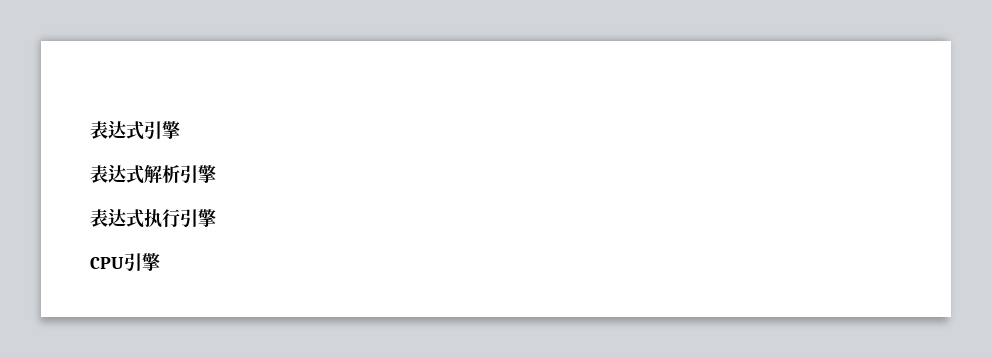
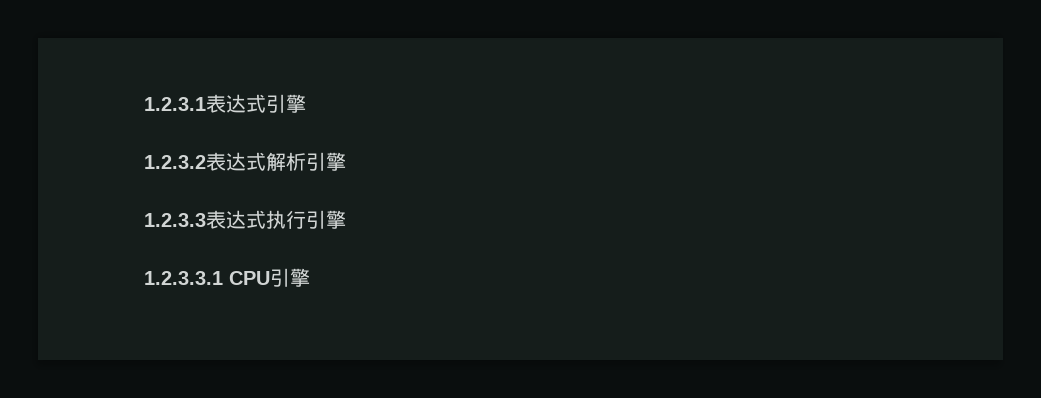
- 表达式引擎
+ 1.2.3.1表达式引擎
- 表达式解析引擎
+ 1.2.3.2表达式解析引擎
- 表达式执行引擎
+ 1.2.3.3表达式执行引擎
- CPU引擎
+ 1.2.3.3.1 CPU引擎

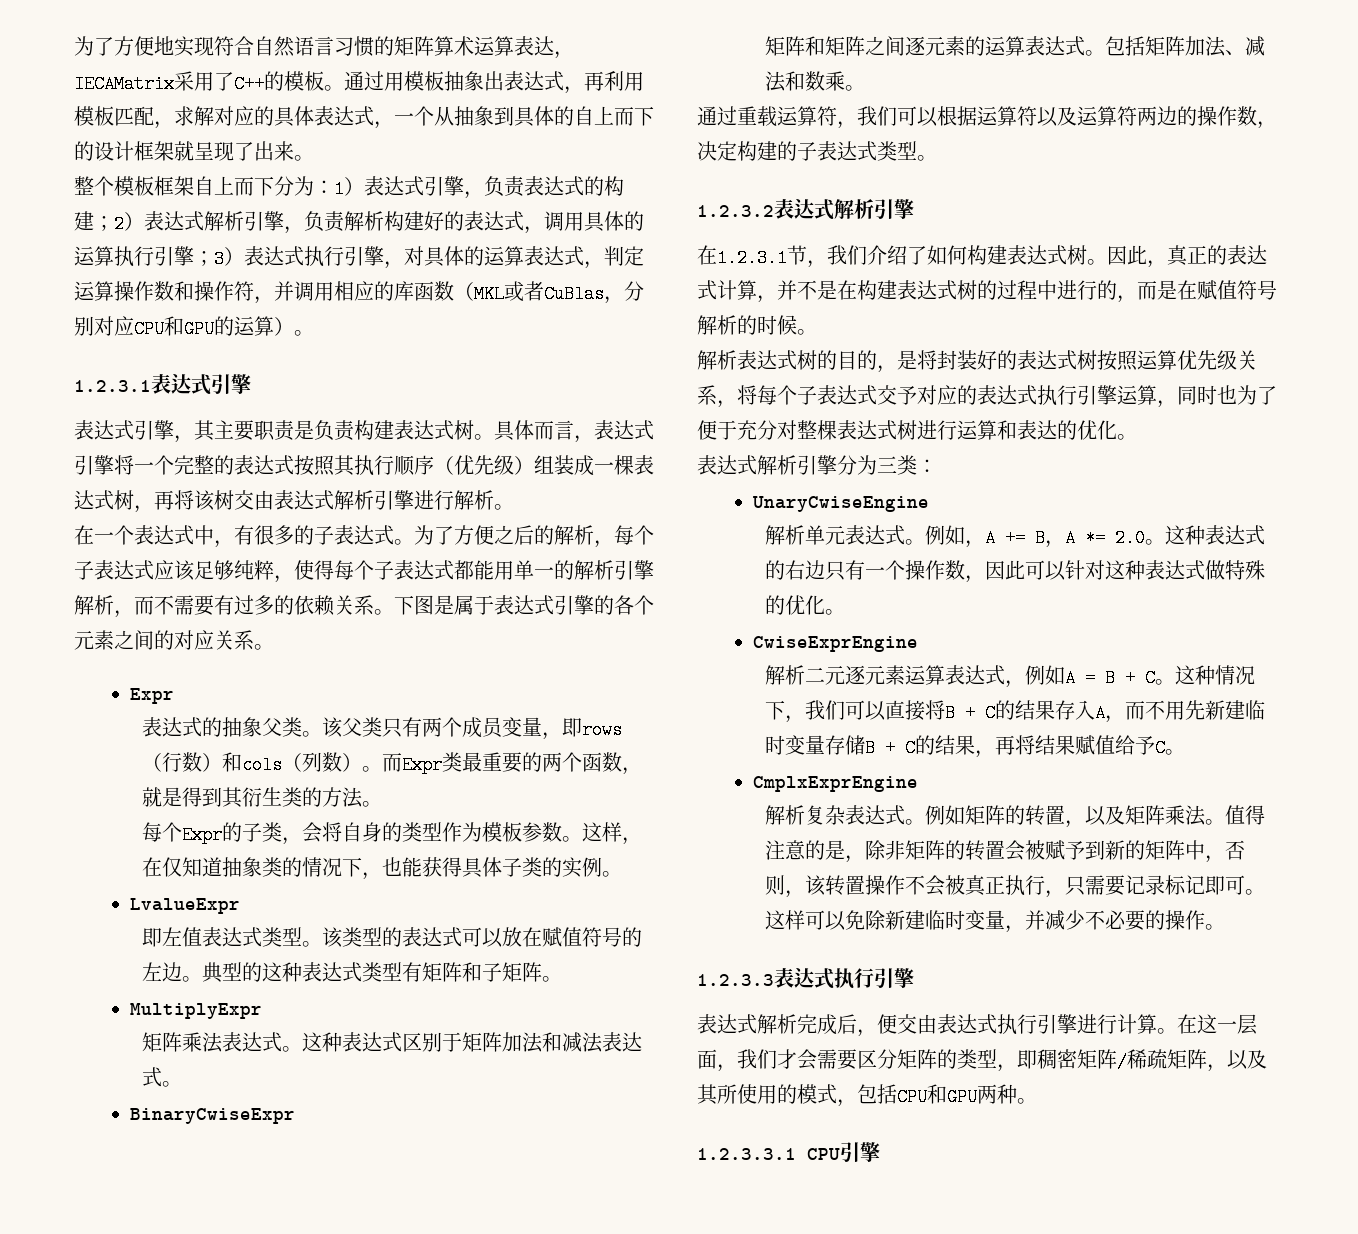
+ 为了方便地实现符合自然语言习惯的矩阵算术运算表达，IECAMatrix采用了C++的模板。通过用模板抽象出表达式，再利用模板匹配，求解对应的具体表达式，一个从抽象到具体的自上而下的设计框架就呈现了出来。
+ 整个模板框架自上而下分为：1）表达式引擎，负责表达式的构建；2）表达式解析引擎，负责解析构建好的表达式，调用具体的运算执行引擎；3）表达式执行引擎，对具体的运算表达式，判定运算操作数和操作符，并调用相应的库函数（MKL或者CuBlas，分别对应CPU和GPU的运算）。
  1.2.3.1表达式引擎
+ 表达式引擎，其主要职责是负责构建表达式树。具体而言，表达式引擎将一个完整的表达式按照其执行顺序（优先级）组装成一棵表达式树，再将该树交由表达式解析引擎进行解析。
+ 在一个表达式中，有很多的子表达式。为了方便之后的解析，每个子表达式应该足够纯粹，使得每个子表达式都能用单一的解析引擎解析，而不需要有过多的依赖关系。下图是属于表达式引擎的各个元素之间的对应关系。
+ Expr
+ 表达式的抽象父类。该父类只有两个成员变量，即rows（行数）和cols（列数）。而Expr类最重要的两个函数，就是得到其衍生类的方法。
+ 每个Expr的子类，会将自身的类型作为模板参数。这样，在仅知道抽象类的情况下，也能获得具体子类的实例。
+ LvalueExpr
+ 即左值表达式类型。该类型的表达式可以放在赋值符号的左边。典型的这种表达式类型有矩阵和子矩阵。
+ MultiplyExpr
+ 矩阵乘法表达式。这种表达式区别于矩阵加法和减法表达式。
+ BinaryCwiseExpr
+ 矩阵和矩阵之间逐元素的运算表达式。包括矩阵加法、减法和数乘。
+ 通过重载运算符，我们可以根据运算符以及运算符两边的操作数，决定构建的子表达式类型。
+ 在1.2.3.1节，我们介绍了如何构建表达式树。因此，真正的表达式计算，并不是在构建表达式树的过程中进行的，而是在赋值符号解析的时候。
+ 解析表达式树的目的，是将封装好的表达式树按照运算优先级关系，将每个子表达式交予对应的表达式执行引擎运算，同时也为了便于充分对整棵表达式树进行运算和表达的优化。
+ 表达式解析引擎分为三类：
+ UnaryCwiseEngine
+ 解析单元表达式。例如，A += B，A *= 2.0。这种表达式的右边只有一个操作数，因此可以针对这种表达式做特殊的优化。
+ CwiseExprEngine
+ 解析二元逐元素运算表达式，例如A = B + C。这种情况下，我们可以直接将B + C的结果存入A，而不用先新建临时变量存储B + C的结果，再将结果赋值给予C。
+ CmplxExprEngine
+ 解析复杂表达式。例如矩阵的转置，以及矩阵乘法。值得注意的是，除非矩阵的转置会被赋予到新的矩阵中，否则，该转置操作不会被真正执行，只需要记录标记即可。这样可以免除新建临时变量，并减少不必要的操作。
+ 表达式解析完成后，便交由表达式执行引擎进行计算。在这一层面，我们才会需要区分矩阵的类型，即稠密矩阵/稀疏矩阵，以及其所使用的模式，包括CPU和GPU两种。

